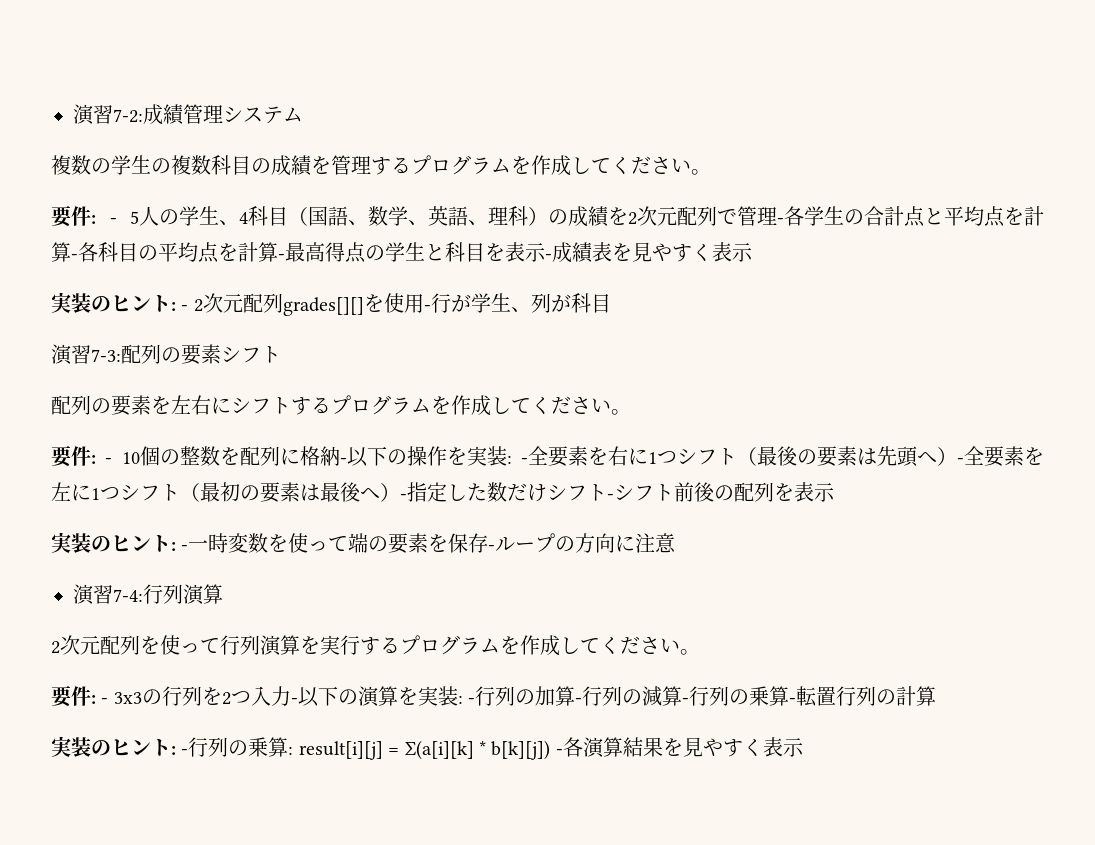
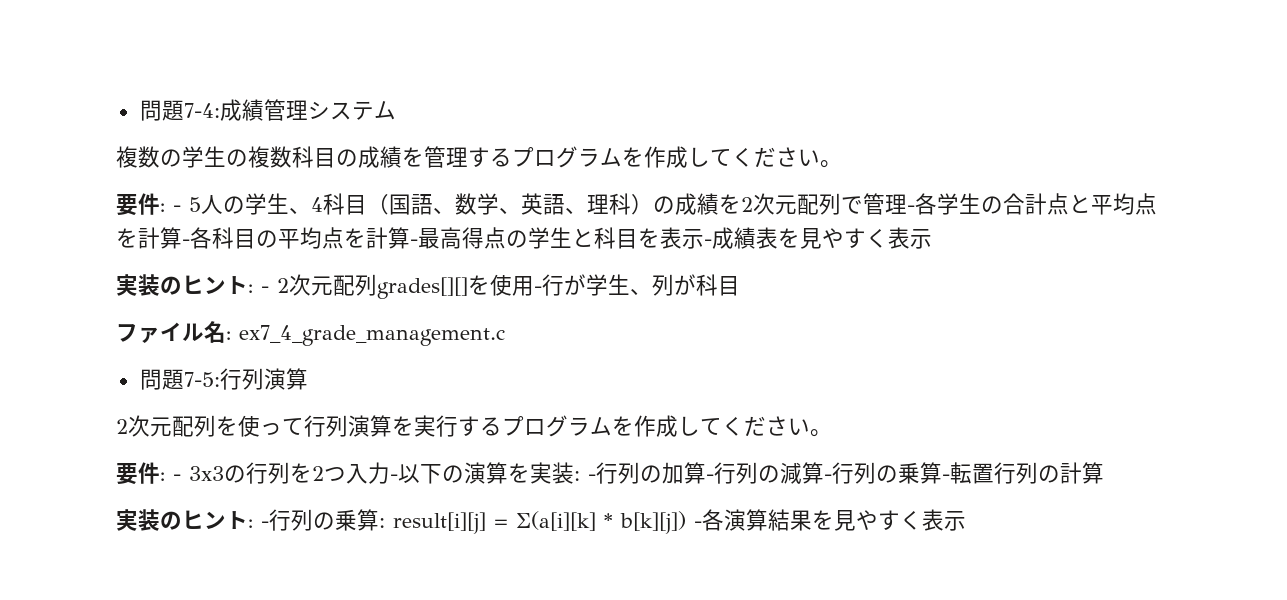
- 演習7-2:成績管理システム
+ 問題7-4:成績管理システム
- 演習7-3:配列の要素シフト
- 配列の要素を左右にシフトするプログラムを作成してください。
- 要件: - 10個の整数を配列に格納-以下の操作を実装: -全要素を右に1つシフト（最後の要素は先頭へ）-全要素を左に1つシフト（最初の要素は最後へ）-指定した数だけシフト-シフト前後の配列を表示
- 実装のヒント: -一時変数を使って端の要素を保存-ループの方向に注意
- 演習7-4:行列演算
+ ファイル名: ex7_4_grade_management.c
+ 問題7-5:行列演算

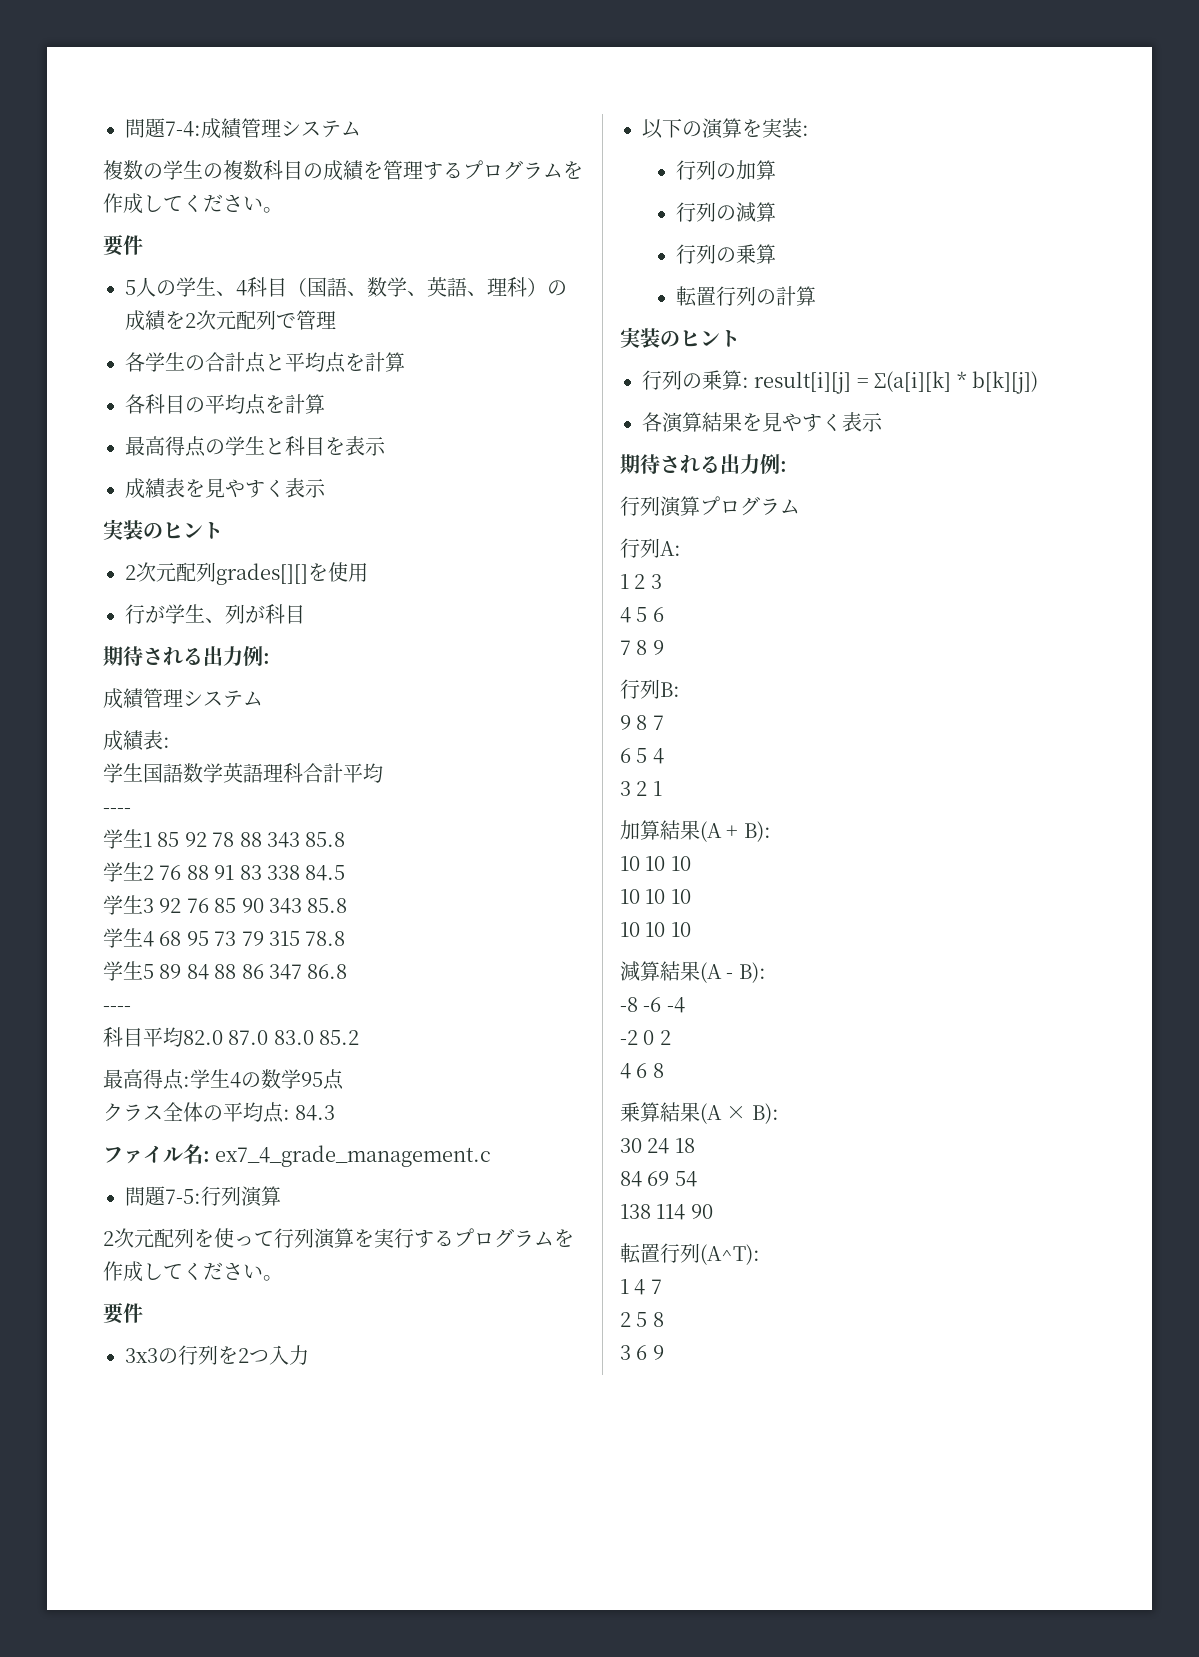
  複数の学生の複数科目の成績を管理するプログラムを作成してください。
- 要件: - 5人の学生、4科目（国語、数学、英語、理科）の成績を2次元配列で管理-各学生の合計点と平均点を計算-各科目の平均点を計算-最高得点の学生と科目を表示-成績表を見やすく表示
- 実装のヒント: - 2次元配列grades[][]を使用-行が学生、列が科目
+ 要件
+ 5人の学生、4科目（国語、数学、英語、理科）の成績を2次元配列で管理
+ 各学生の合計点と平均点を計算
+ 各科目の平均点を計算
+ 最高得点の学生と科目を表示
+ 成績表を見やすく表示
+ 実装のヒント
+ 2次元配列grades[][]を使用
+ 行が学生、列が科目
+ 期待される出力例:
+ 成績管理システム
+ 成績表:
+ 学生国語数学英語理科合計平均
+ ----
+ 学生1 85 92 78 88 343 85.8
+ 学生2 76 88 91 83 338 84.5
+ 学生3 92 76 85 90 343 85.8
+ 学生4 68 95 73 79 315 78.8
+ 学生5 89 84 88 86 347 86.8
+ ----
+ 科目平均82.0 87.0 83.0 85.2
+ 最高得点:学生4の数学95点
+ クラス全体の平均点: 84.3
  2次元配列を使って行列演算を実行するプログラムを作成してください。
- 要件: - 3x3の行列を2つ入力-以下の演算を実装: -行列の加算-行列の減算-行列の乗算-転置行列の計算
- 実装のヒント: -行列の乗算: result[i][j] = Σ(a[i][k] * b[k][j]) -各演算結果を見やすく表示
+ 要件
+ 3x3の行列を2つ入力
+ 以下の演算を実装:
+ 行列の加算
+ 行列の減算
+ 行列の乗算
+ 転置行列の計算
+ 実装のヒント
+ 行列の乗算: result[i][j] = Σ(a[i][k] * b[k][j])
+ 各演算結果を見やすく表示
+ 期待される出力例:
+ 行列演算プログラム
+ 行列A:
+ 1 2 3
+ 4 5 6
+ 7 8 9
+ 行列B:
+ 9 8 7
+ 6 5 4
+ 3 2 1
+ 加算結果(A + B):
+ 10 10 10
+ 10 10 10
+ 10 10 10
+ 減算結果(A - B):
+ -8 -6 -4
+ -2 0 2
+ 4 6 8
+ 乗算結果(A × B):
+ 30 24 18
+ 84 69 54
+ 138 114 90
+ 転置行列(A^T):
+ 1 4 7
+ 2 5 8
+ 3 6 9

